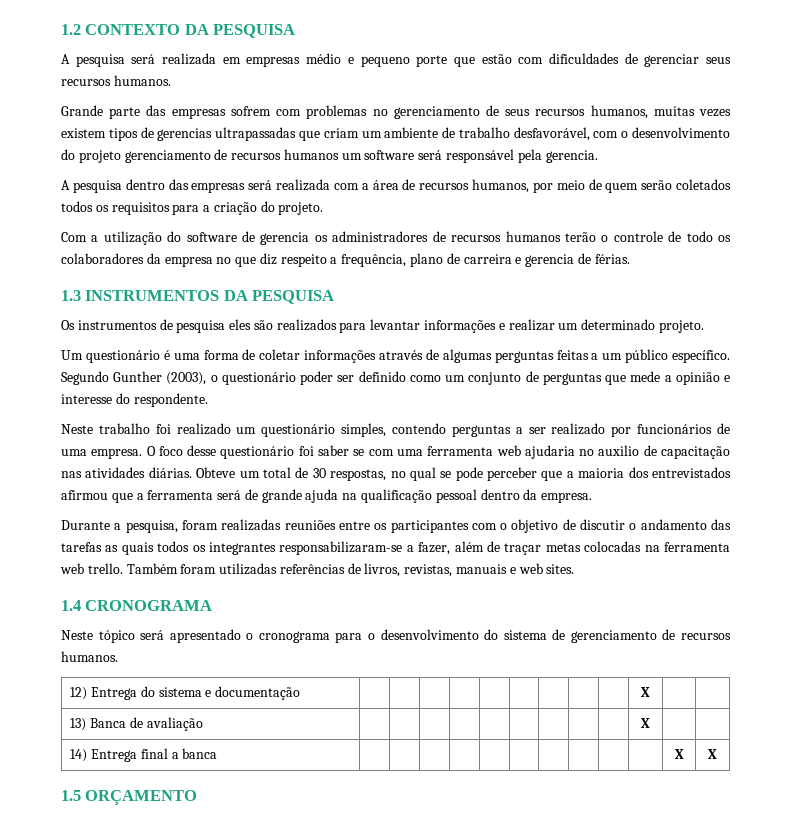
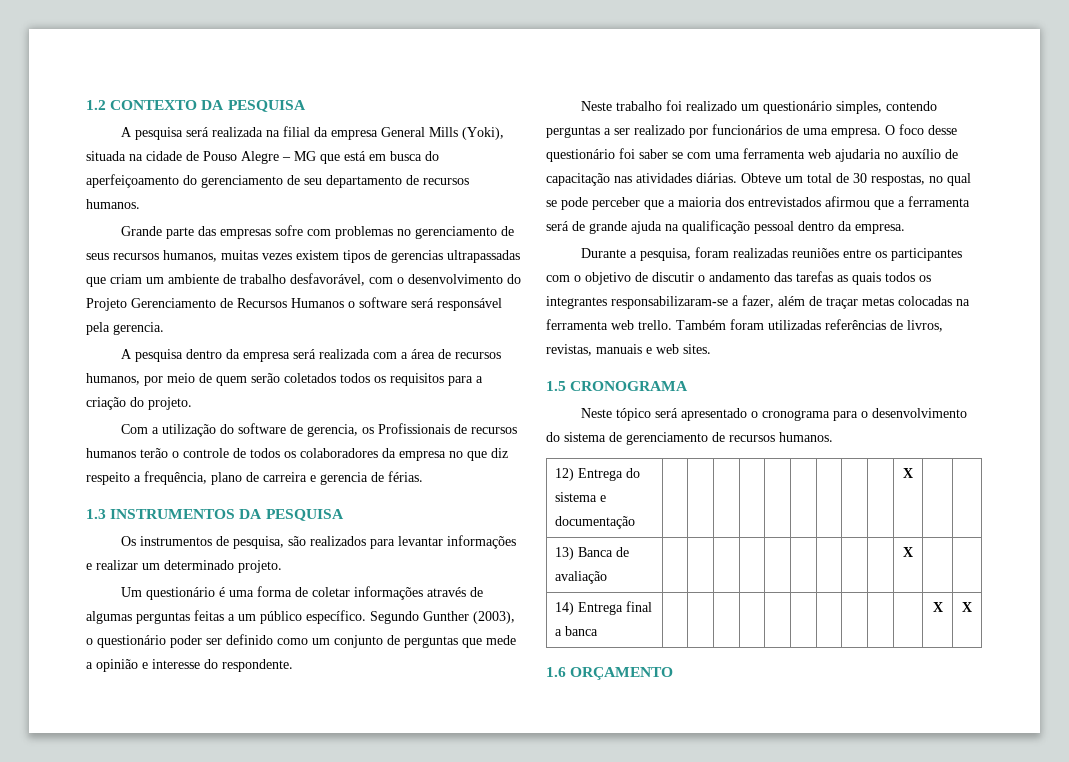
- A pesquisa será realizada em empresas médio e pequeno porte que estão com dificuldades de gerenciar seus recursos humanos.
+ A pesquisa será realizada na filial da empresa General Mills (Yoki), situada na cidade de Pouso Alegre – MG que está em busca do aperfeiçoamento do gerenciamento de seu departamento de recursos humanos.
- Grande parte das empresas sofrem com problemas no gerenciamento de seus recursos humanos, muitas vezes existem tipos de gerencias ultrapassadas que criam um ambiente de trabalho desfavorável, com o desenvolvimento do projeto gerenciamento de recursos humanos um software será responsável pela gerencia.
+ Grande parte das empresas sofre com problemas no gerenciamento de seus recursos humanos, muitas vezes existem tipos de gerencias ultrapassadas que criam um ambiente de trabalho desfavorável, com o desenvolvimento do Projeto Gerenciamento de Recursos Humanos o software será responsável pela gerencia.
- A pesquisa dentro das empresas será realizada com a área de recursos humanos, por meio de quem serão coletados todos os requisitos para a criação do projeto.
+ A pesquisa dentro da empresa será realizada com a área de recursos humanos, por meio de quem serão coletados todos os requisitos para a criação do projeto.
- Com a utilização do software de gerencia os administradores de recursos humanos terão o controle de todo os colaboradores da empresa no que diz respeito a frequência, plano de carreira e gerencia de férias.
+ Com a utilização do software de gerencia, os Profissionais de recursos humanos terão o controle de todos os colaboradores da empresa no que diz respeito a frequência, plano de carreira e gerencia de férias.
- Os instrumentos de pesquisa eles são realizados para levantar informações e realizar um determinado projeto.
+ Os instrumentos de pesquisa, são realizados para levantar informações e realizar um determinado projeto.
- O foco desse questionário foi saber se com uma ferramenta web ajudaria no auxilio de capacitação nas atividades diárias.
+ O foco desse questionário foi saber se com uma ferramenta web ajudaria no auxílio de capacitação nas atividades diárias.
- 1.4 CRONOGRAMA
+ 1.5 CRONOGRAMA
- 1.5 ORÇAMENTO
+ 1.6 ORÇAMENTO

